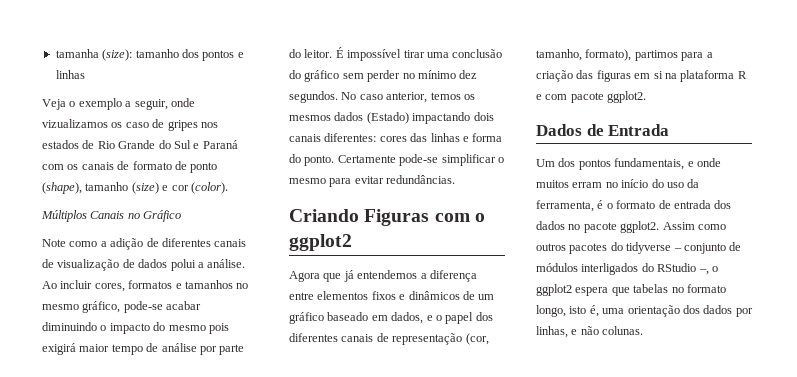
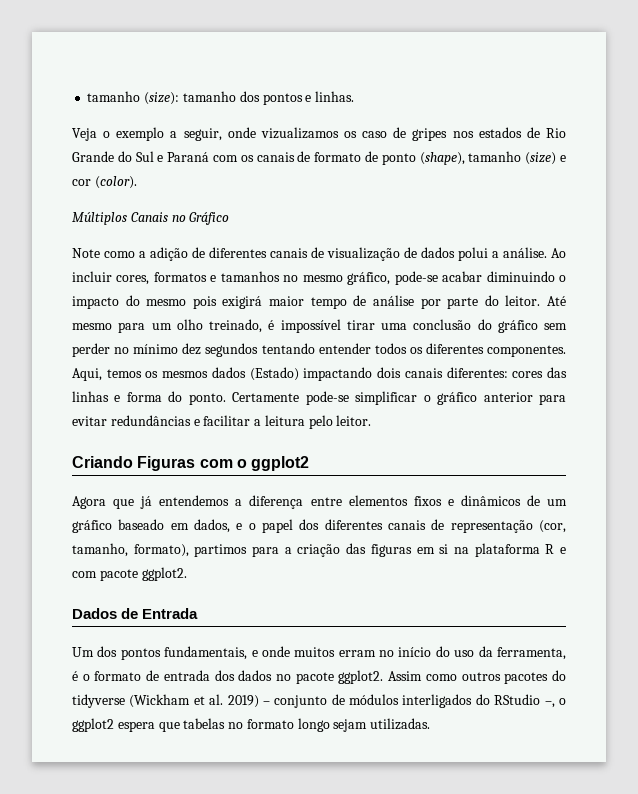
- tamanha (size): tamanho dos pontos e linhas
+ tamanho (size): tamanho dos pontos e linhas.
- É impossível tirar uma conclusão do gráfico sem perder no mínimo dez segundos. No caso anterior, temos os mesmos dados (Estado) impactando dois canais diferentes: cores das linhas e forma do ponto.
+ Até mesmo para um olho treinado, é impossível tirar uma conclusão do gráfico sem perder no mínimo dez segundos tentando entender todos os diferentes componentes. Aqui, temos os mesmos dados (Estado) impactando dois canais diferentes: cores das linhas e forma do ponto.
- Certamente pode-se simplificar o mesmo para evitar redundâncias.
+ Certamente pode-se simplificar o gráfico anterior para evitar redundâncias e facilitar a leitura pelo leitor.
- Assim como outros pacotes do tidyverse – conjunto de módulos interligados do RStudio –, o ggplot2 espera que tabelas no formato longo, isto é, uma orientação dos dados por linhas, e não colunas.
+ Assim como outros pacotes do tidyverse (Wickham et al. 2019) – conjunto de módulos interligados do RStudio –, o ggplot2 espera que tabelas no formato longo sejam utilizadas.

